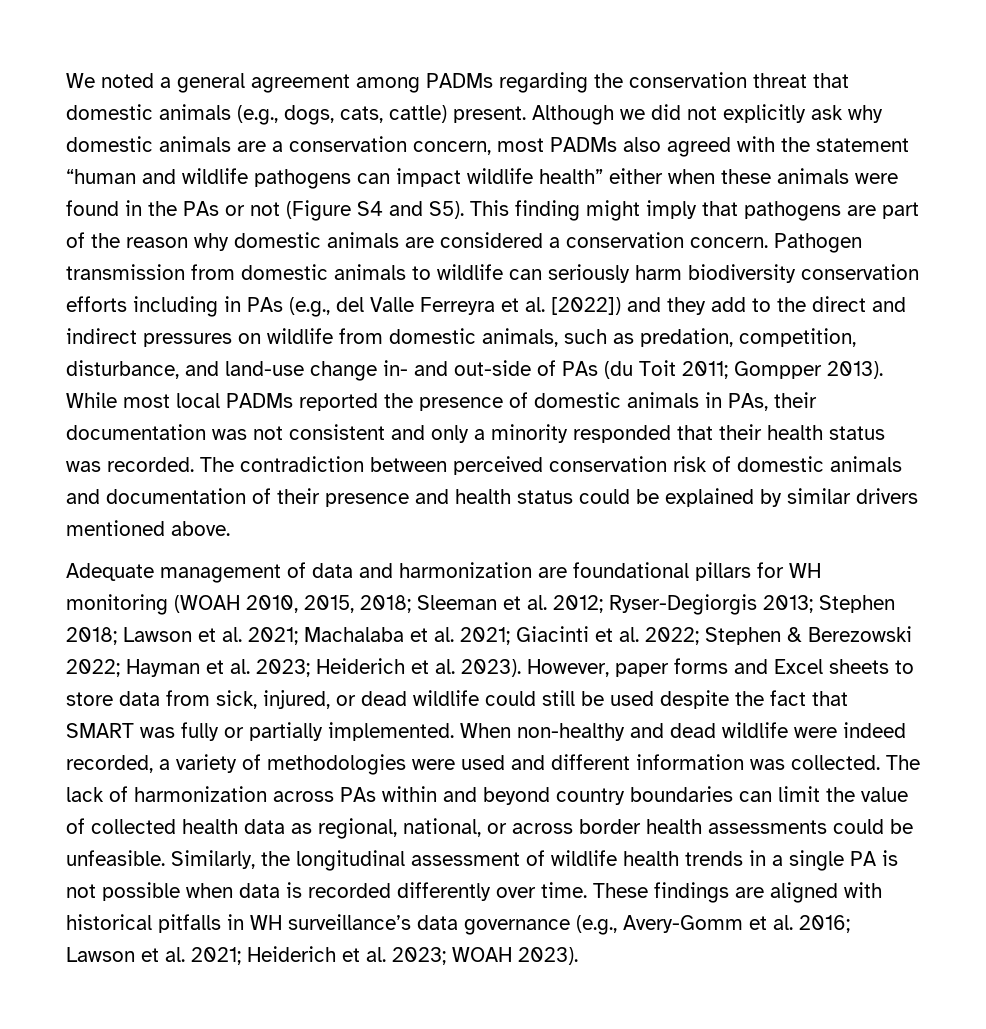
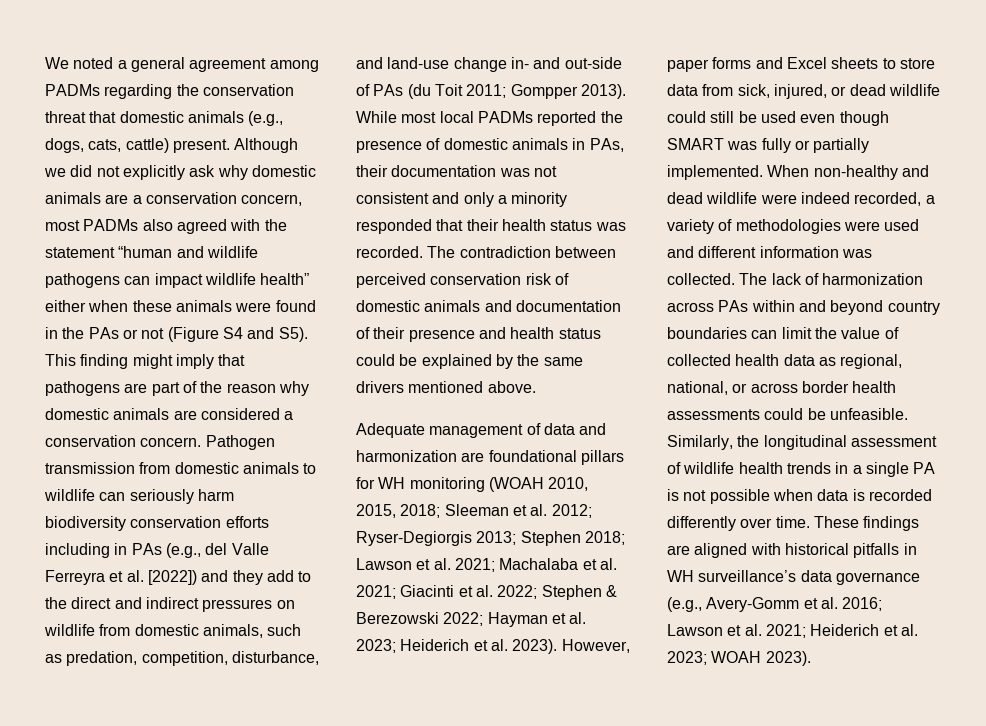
- The contradiction between perceived conservation risk of domestic animals and documentation of their presence and health status could be explained by similar drivers mentioned above.
+ The contradiction between perceived conservation risk of domestic animals and documentation of their presence and health status could be explained by the same drivers mentioned above.
- However, paper forms and Excel sheets to store data from sick, injured, or dead wildlife could still be used despite the fact that SMART was fully or partially implemented.
+ However, paper forms and Excel sheets to store data from sick, injured, or dead wildlife could still be used even though SMART was fully or partially implemented.

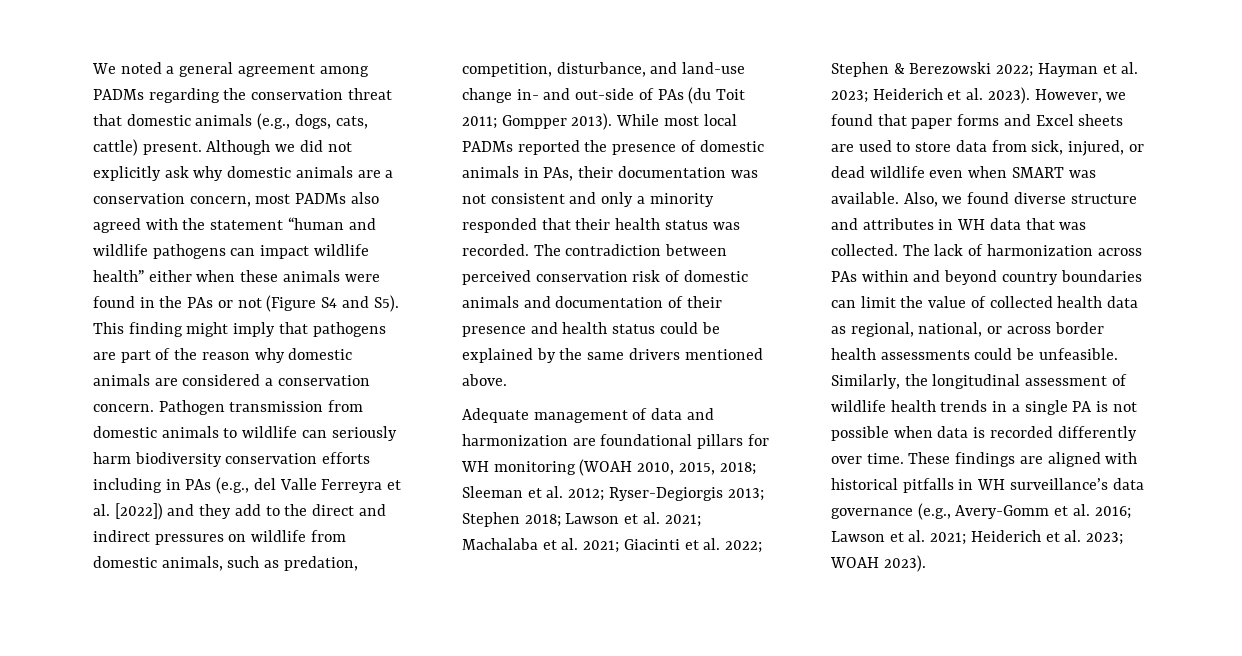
- However, paper forms and Excel sheets to store data from sick, injured, or dead wildlife could still be used even though SMART was fully or partially implemented. When non-healthy and dead wildlife were indeed recorded, a variety of methodologies were used and different information was collected.
+ However, we found that paper forms and Excel sheets are used to store data from sick, injured, or dead wildlife even when SMART was available. Also, we found diverse structure and attributes in WH data that was collected.

